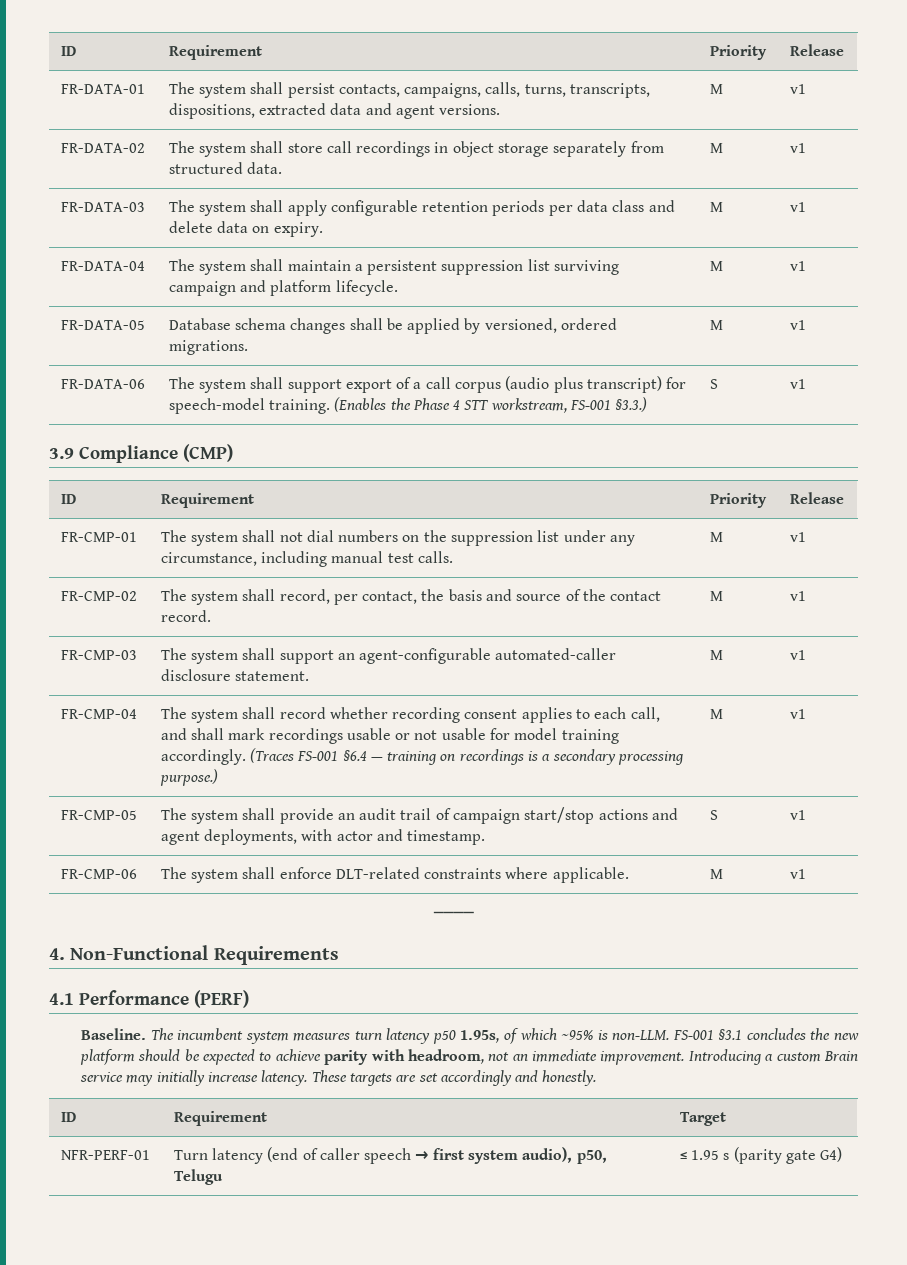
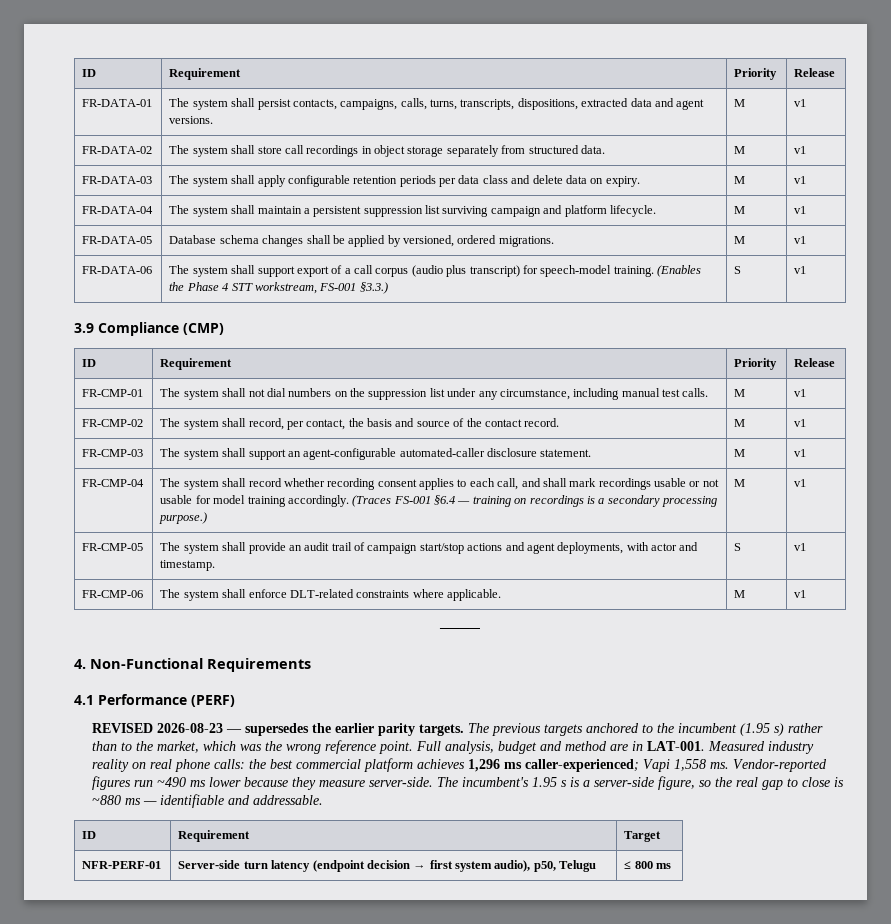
- Baseline. The incumbent system measures turn latency p50 1.95s, of which ~95% is non-LLM. FS-001 §3.1 concludes the new platform should be expected to achieve parity with headroom, not an immediate improvement. Introducing a custom Brain service may initially increase latency. These targets are set accordingly and honestly.
+ REVISED 2026-08-23 — supersedes the earlier parity targets. The previous targets anchored to the incumbent (1.95 s) rather than to the market, which was the wrong reference point. Full analysis, budget and method are in LAT-001. Measured industry reality on real phone calls: the best commercial platform achieves 1,296 ms caller-experienced; Vapi 1,558 ms. Vendor-reported figures run ~490 ms lower because they measure server-side. The incumbent's 1.95 s is a server-side figure, so the real gap to close is ~880 ms — identifiable and addressable.
  ID | Requirement | Target
- NFR-PERF-01 | Turn latency (end of caller speech → first system audio), p50, Telugu | ≤ 1.95 s (parity gate G4)
+ NFR-PERF-01 | Server-side turn latency (endpoint decision → first system audio), p50, Telugu | ≤ 800 ms

